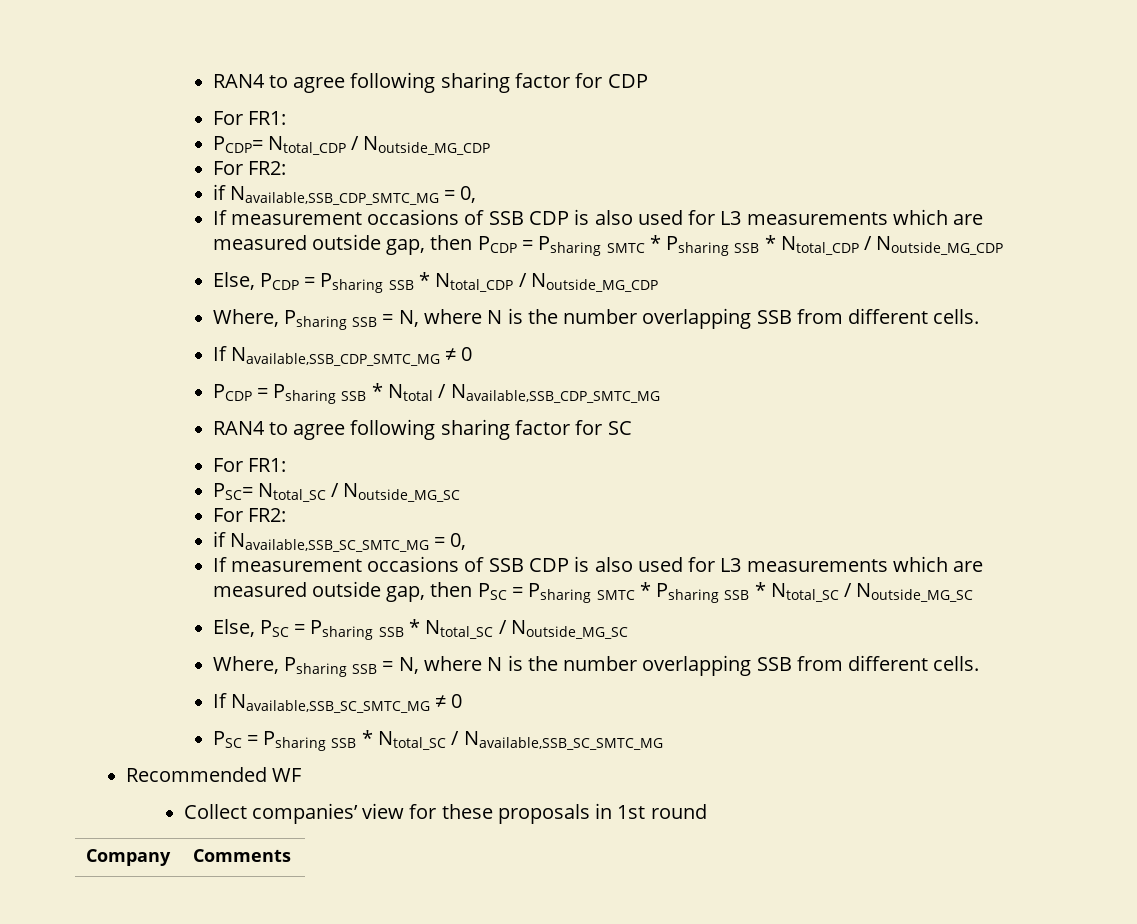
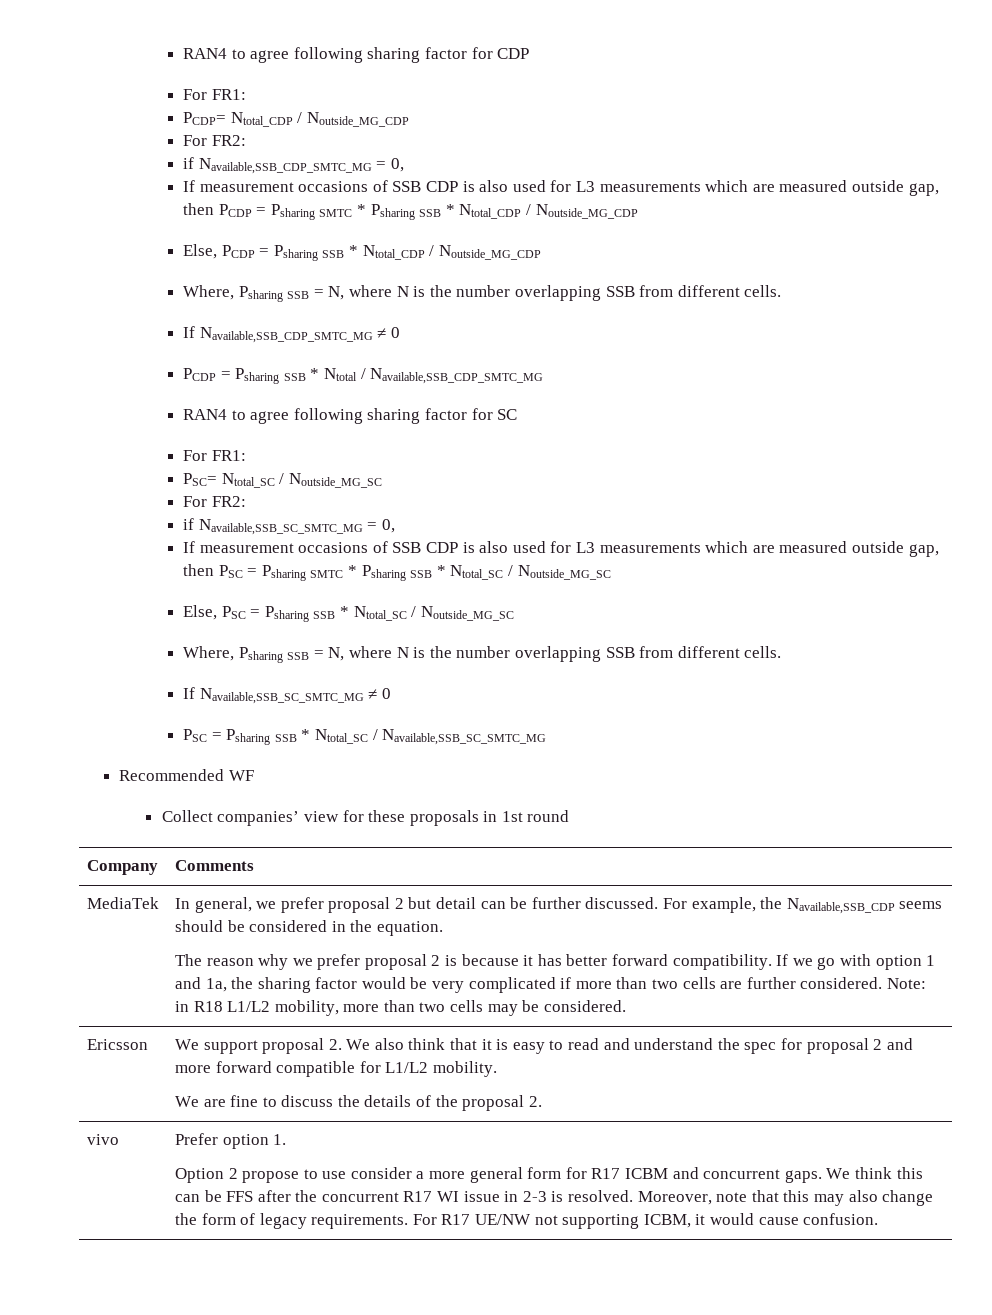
+ MediaTek | In general, we prefer proposal 2 but detail can be further discussed. For example, the Navailable,SSB_CDP seems should be considered in the equation.
+ The reason why we prefer proposal 2 is because it has better forward compatibility. If we go with option 1 and 1a, the sharing factor would be very complicated if more than two cells are further considered. Note: in R18 L1/L2 mobility, more than two cells may be considered.
+ Ericsson | We support proposal 2. We also think that it is easy to read and understand the spec for proposal 2 and more forward compatible for L1/L2 mobility.
+ We are fine to discuss the details of the proposal 2.
+ vivo | Prefer option 1.
+ Option 2 propose to use consider a more general form for R17 ICBM and concurrent gaps. We think this can be FFS after the concurrent R17 WI issue in 2-3 is resolved. Moreover, note that this may also change the form of legacy requirements. For R17 UE/NW not supporting ICBM, it would cause confusion.

